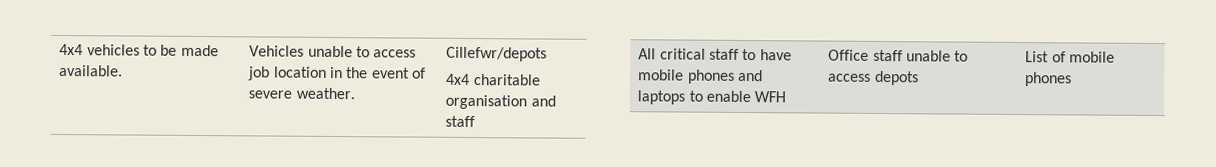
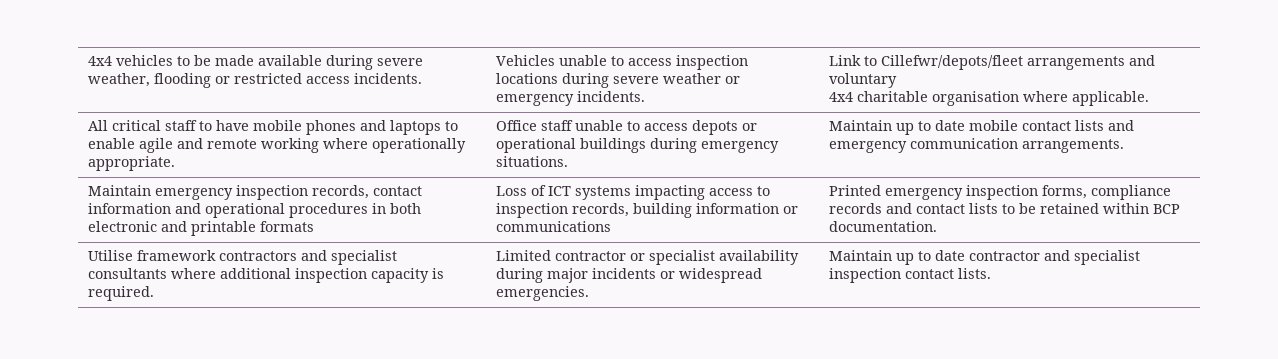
- 4x4 vehicles to be made available. | Vehicles unable to access job location in the event of severe weather. | Cillefwr/depots
- 4x4 charitable organisation and staff
+ 4x4 vehicles to be made available during severe weather, flooding or restricted access incidents. | Vehicles unable to access inspection locations during severe weather or emergency incidents. | Link to Cillefwr/depots/fleet arrangements and voluntary
+ 4x4 charitable organisation where applicable.
- All critical staff to have mobile phones and laptops to enable WFH
+ All critical staff to have mobile phones and laptops to enable agile and remote working where operationally appropriate.
- Office staff unable to access depots | List of mobile phones
+ Office staff unable to access depots or operational buildings during emergency situations. | Maintain up to date mobile contact lists and emergency communication arrangements.
+ Maintain emergency inspection records, contact information and operational procedures in both electronic and printable formats | Loss of ICT systems impacting access to inspection records, building information or communications | Printed emergency inspection forms, compliance records and contact lists to be retained within BCP documentation.
+ Utilise framework contractors and specialist consultants where additional inspection capacity is required. | Limited contractor or specialist availability during major incidents or widespread emergencies. | Maintain up to date contractor and specialist inspection contact lists.

